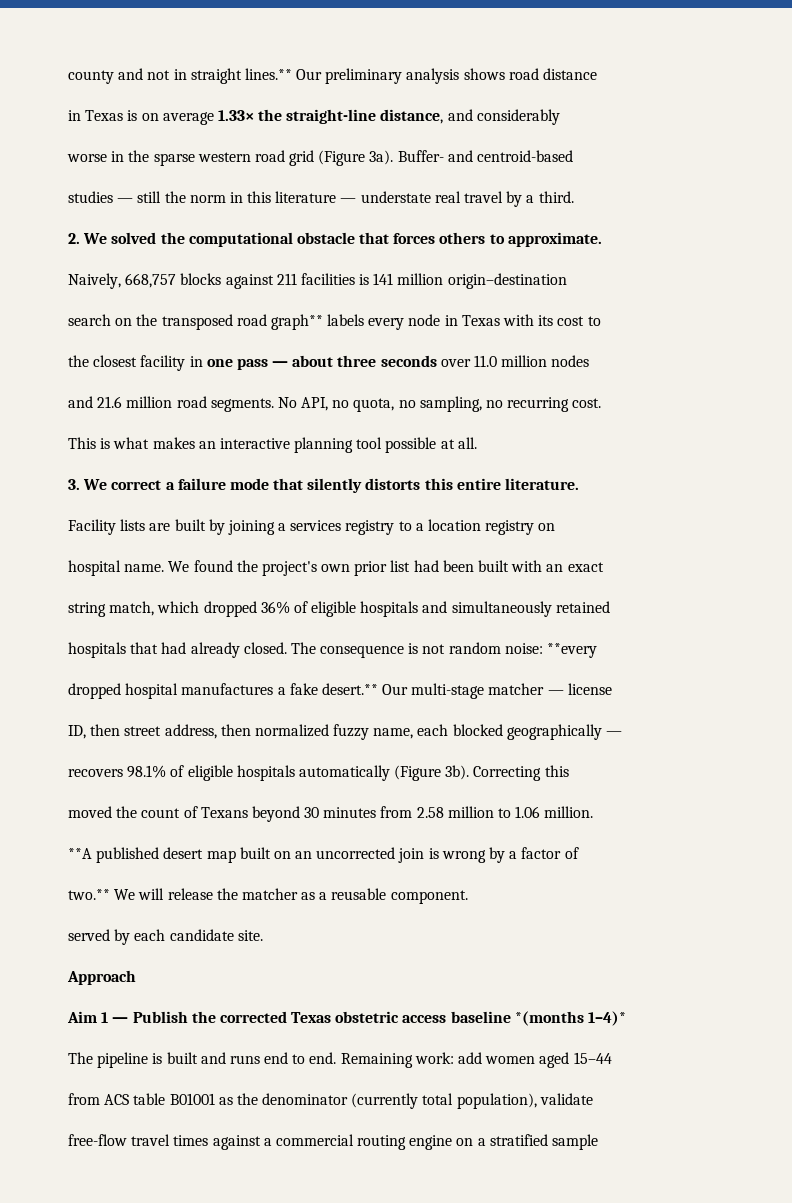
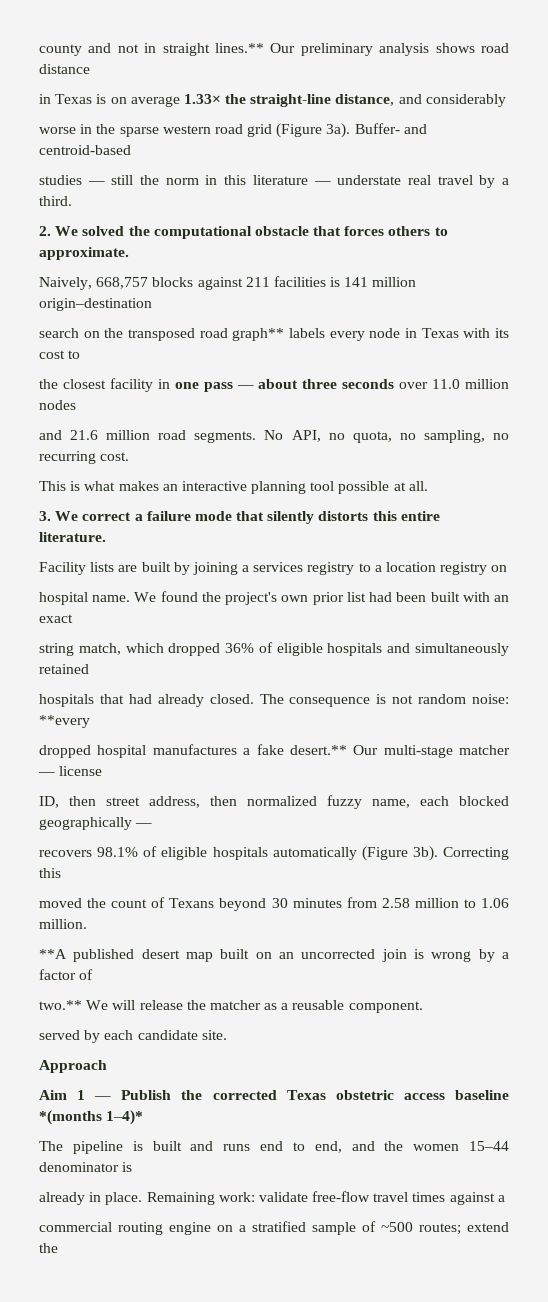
- The pipeline is built and runs end to end. Remaining work: add women aged 15–44
- from ACS table B01001 as the denominator (currently total population), validate
- free-flow travel times against a commercial routing engine on a stratified sample
+ The pipeline is built and runs end to end, and the women 15–44 denominator is
+ already in place. Remaining work: validate free-flow travel times against a
+ commercial routing engine on a stratified sample of ~500 routes; extend the

